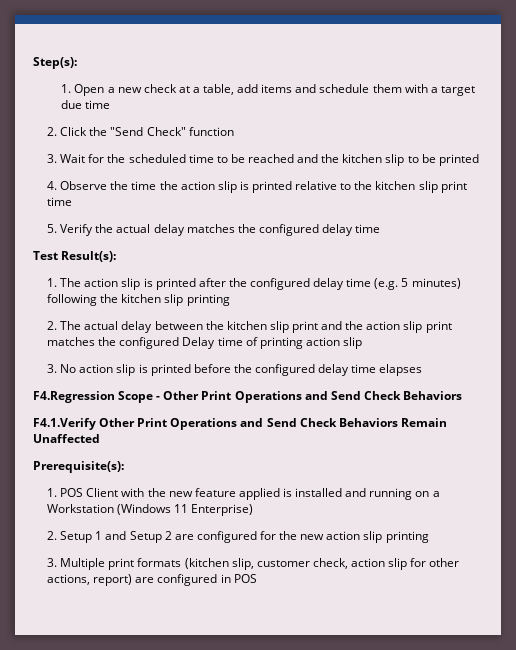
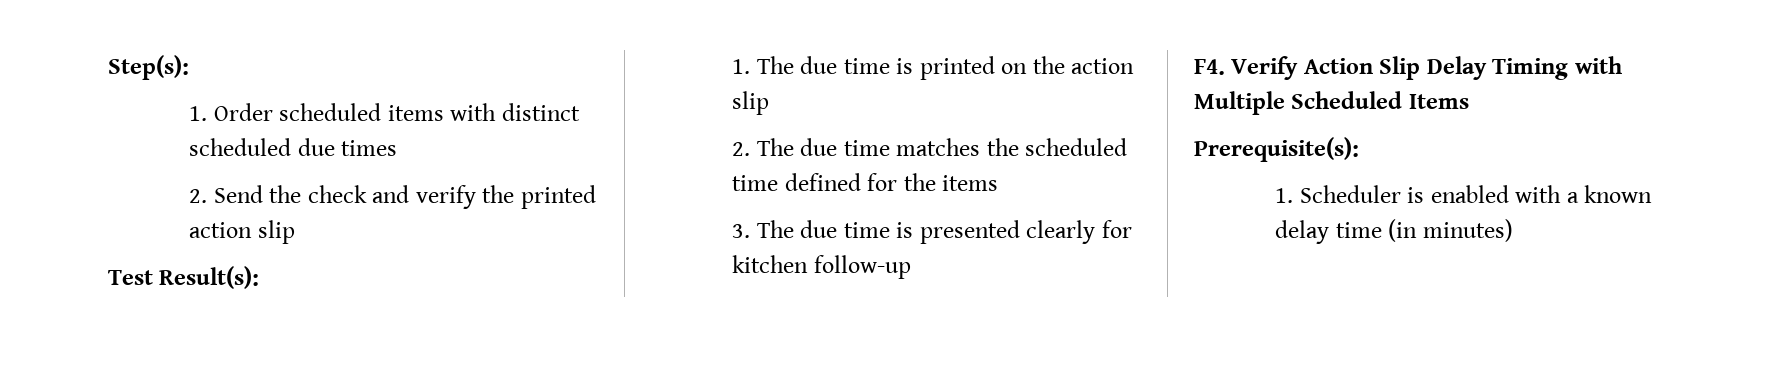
- 1. Open a new check at a table, add items and schedule them with a target due time
- 2. Click the "Send Check" function
- 3. Wait for the scheduled time to be reached and the kitchen slip to be printed
- 4. Observe the time the action slip is printed relative to the kitchen slip print time
- 5. Verify the actual delay matches the configured delay time
+ 1. Order scheduled items with distinct scheduled due times
+ 2. Send the check and verify the printed action slip
  Test Result(s):
- 1. The action slip is printed after the configured delay time (e.g. 5 minutes) following the kitchen slip printing
- 2. The actual delay between the kitchen slip print and the action slip print matches the configured Delay time of printing action slip
- 3. No action slip is printed before the configured delay time elapses
- F4.Regression Scope - Other Print Operations and Send Check Behaviors
- F4.1.Verify Other Print Operations and Send Check Behaviors Remain Unaffected
+ 1. The due time is printed on the action slip
+ 2. The due time matches the scheduled time defined for the items
+ 3. The due time is presented clearly for kitchen follow-up
+ F4. Verify Action Slip Delay Timing with Multiple Scheduled Items
  Prerequisite(s):
- 1. POS Client with the new feature applied is installed and running on a Workstation (Windows 11 Enterprise)
- 2. Setup 1 and Setup 2 are configured for the new action slip printing
- 3. Multiple print formats (kitchen slip, customer check, action slip for other actions, report) are configured in POS
+ 1. Scheduler is enabled with a known delay time (in minutes)

